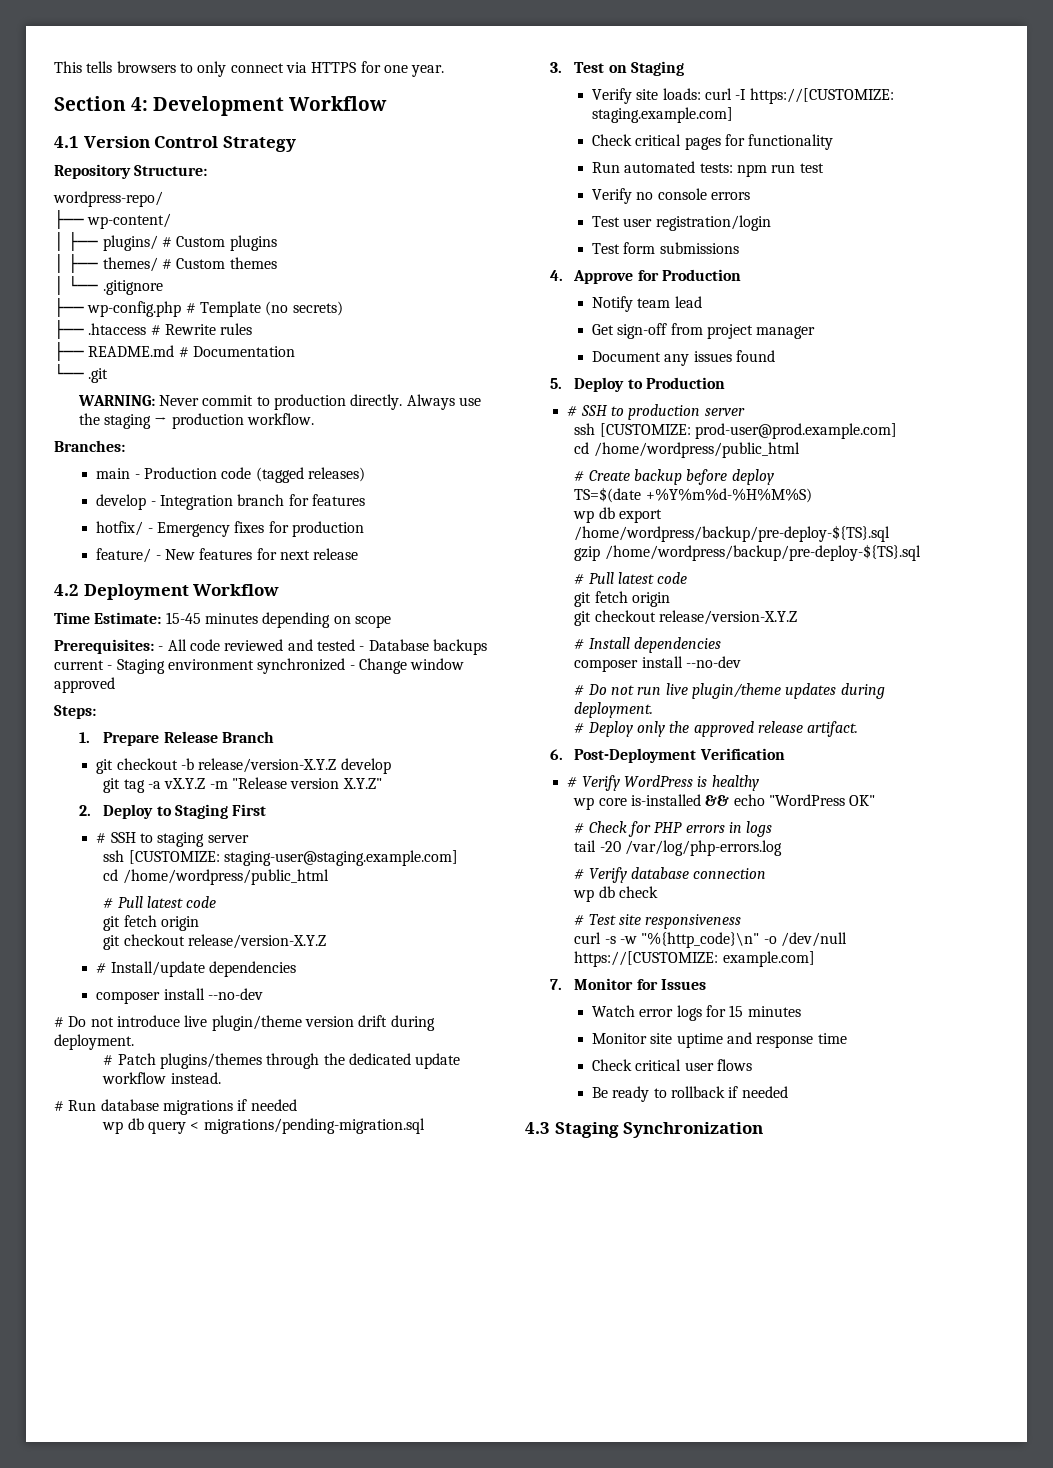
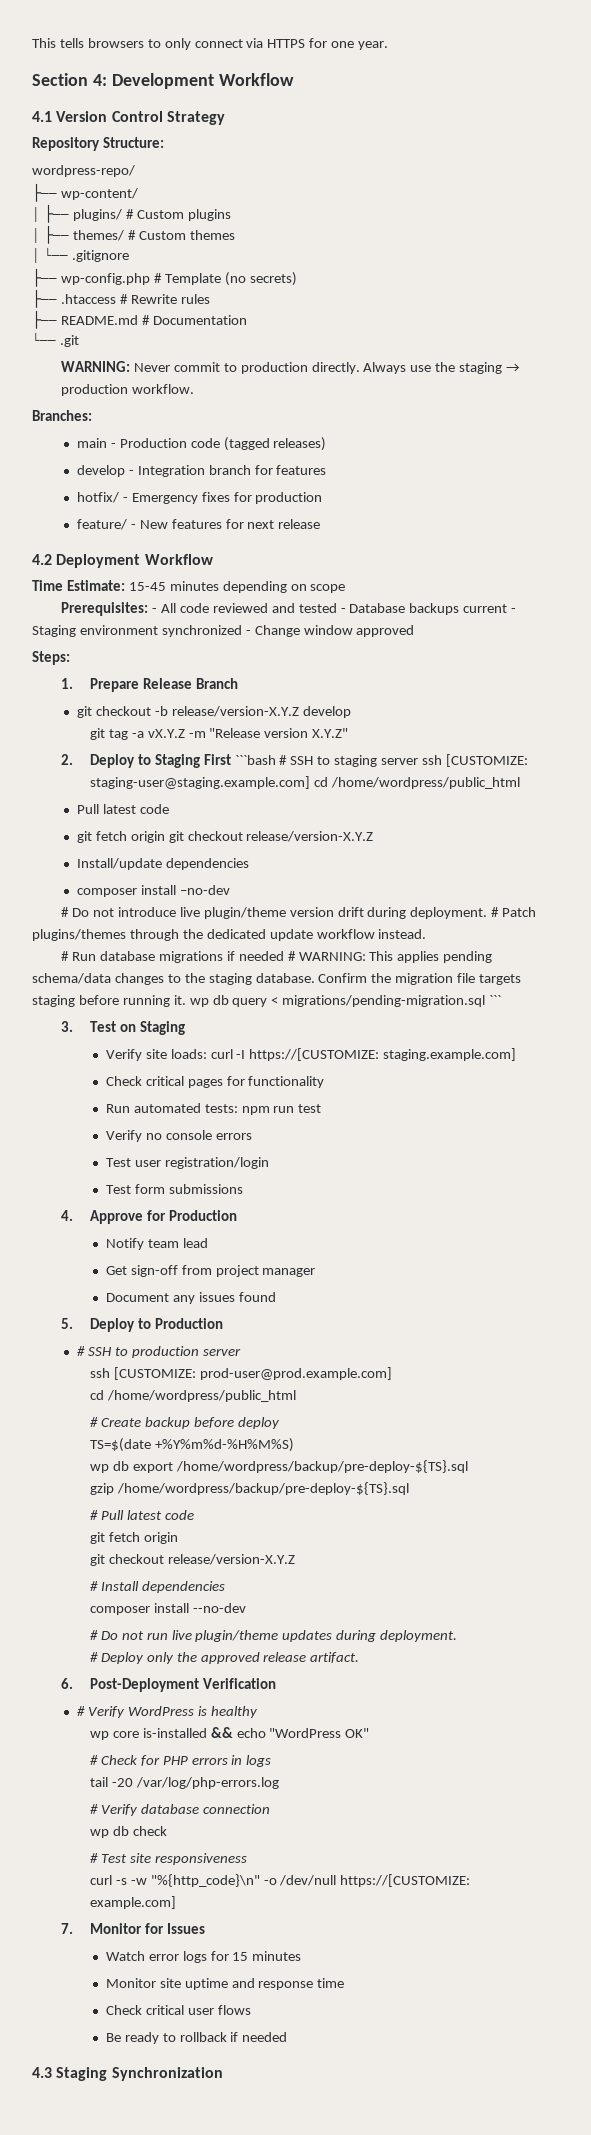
- 2. Deploy to Staging First
- # SSH to staging server
- ssh [CUSTOMIZE: staging-user@staging.example.com]
- cd /home/wordpress/public_html
- # Pull latest code
- git fetch origin
- git checkout release/version-X.Y.Z
- # Install/update dependencies
- composer install --no-dev
+ 2. Deploy to Staging First ```bash # SSH to staging server ssh [CUSTOMIZE: staging-user@staging.example.com] cd /home/wordpress/public_html
+ Pull latest code
+ git fetch origin git checkout release/version-X.Y.Z
+ Install/update dependencies
+ composer install –no-dev
- # Do not introduce live plugin/theme version drift during deployment.
- # Patch plugins/themes through the dedicated update workflow instead.
+ # Do not introduce live plugin/theme version drift during deployment. # Patch plugins/themes through the dedicated update workflow instead.
- # Run database migrations if needed
- wp db query < migrations/pending-migration.sql
+ # Run database migrations if needed # WARNING: This applies pending schema/data changes to the staging database. Confirm the migration file targets staging before running it. wp db query < migrations/pending-migration.sql ```

